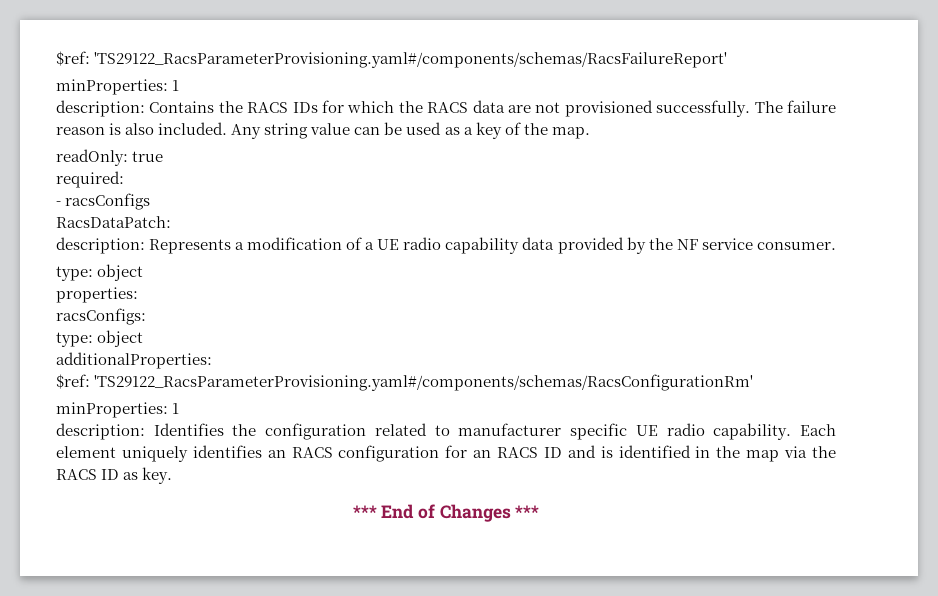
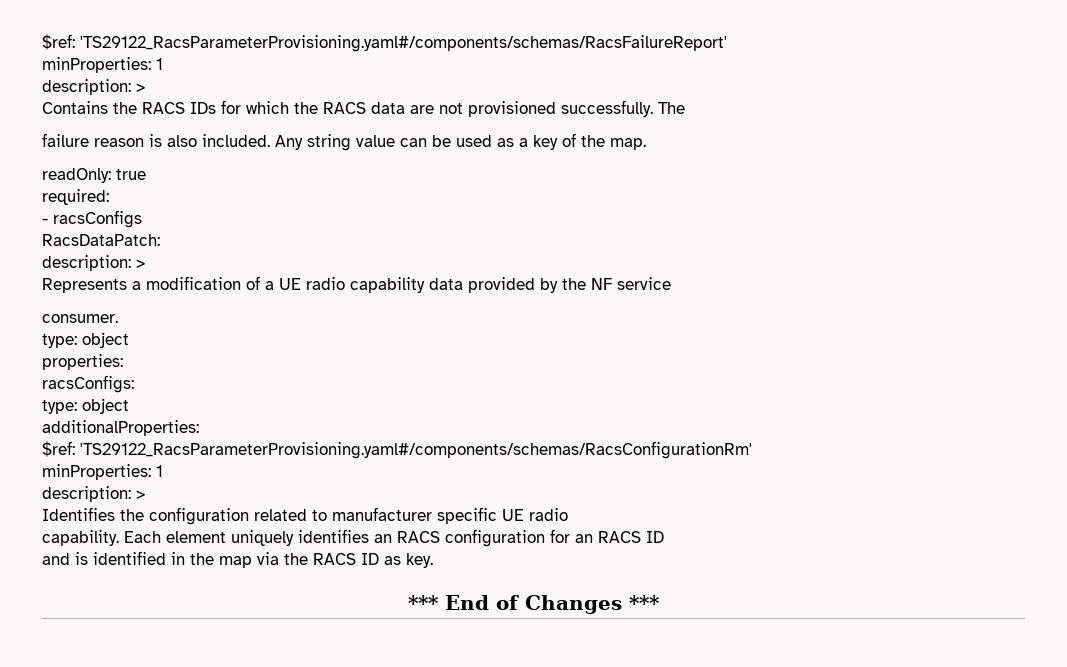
  $ref: 'TS29122_RacsParameterProvisioning.yaml#/components/schemas/RacsFailureReport'
  minProperties: 1
- description: Contains the RACS IDs for which the RACS data are not provisioned successfully.
+ description: >
+ Contains the RACS IDs for which the RACS data are not provisioned successfully.
- The failure reason is also included.
+ The
+ failure reason is also included.
  RacsDataPatch:
- description: Represents a modification of a UE radio capability data provided by the NF service consumer.
+ description: >
+ Represents a modification of a UE radio capability data provided by the NF service
+ consumer.
  $ref: 'TS29122_RacsParameterProvisioning.yaml#/components/schemas/RacsConfigurationRm'
  minProperties: 1
- description: Identifies the configuration related to manufacturer specific UE radio capability.
+ description: >
+ Identifies the configuration related to manufacturer specific UE radio
+ capability.
- Each element uniquely identifies an RACS configuration for an RACS ID and is identified in the map via the RACS ID as key.
+ Each element uniquely identifies an RACS configuration for an RACS ID
+ and is identified in the map via the RACS ID as key.

